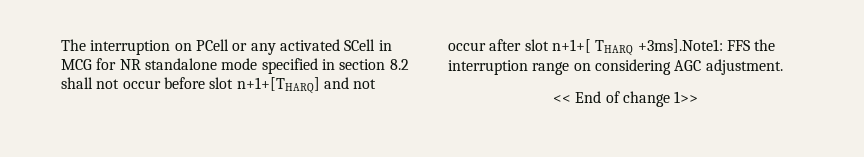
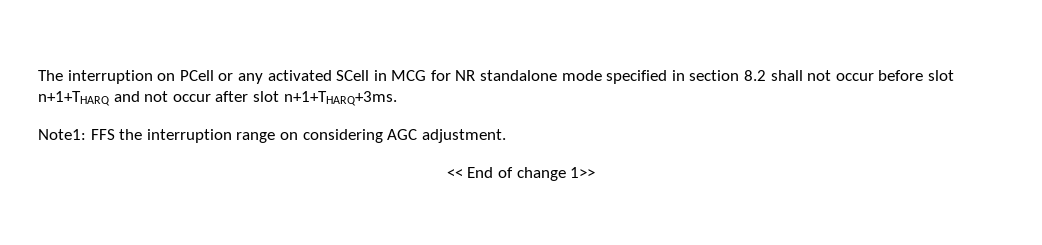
- The interruption on PCell or any activated SCell in MCG for NR standalone mode specified in section 8.2 shall not occur before slot n+1+[THARQ] and not occur after slot n+1+[ THARQ +3ms].Note1: FFS the interruption range on considering AGC adjustment.
+ The interruption on PCell or any activated SCell in MCG for NR standalone mode specified in section 8.2 shall not occur before slot n+1+THARQ and not occur after slot n+1+THARQ+3ms.
+ Note1: FFS the interruption range on considering AGC adjustment.

